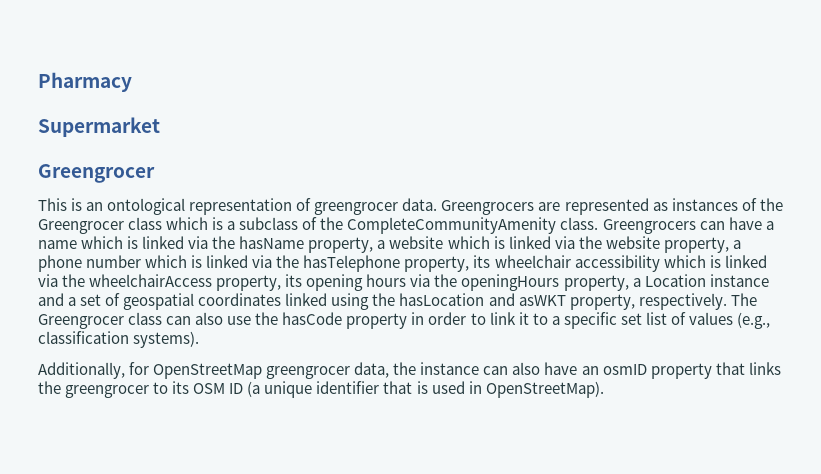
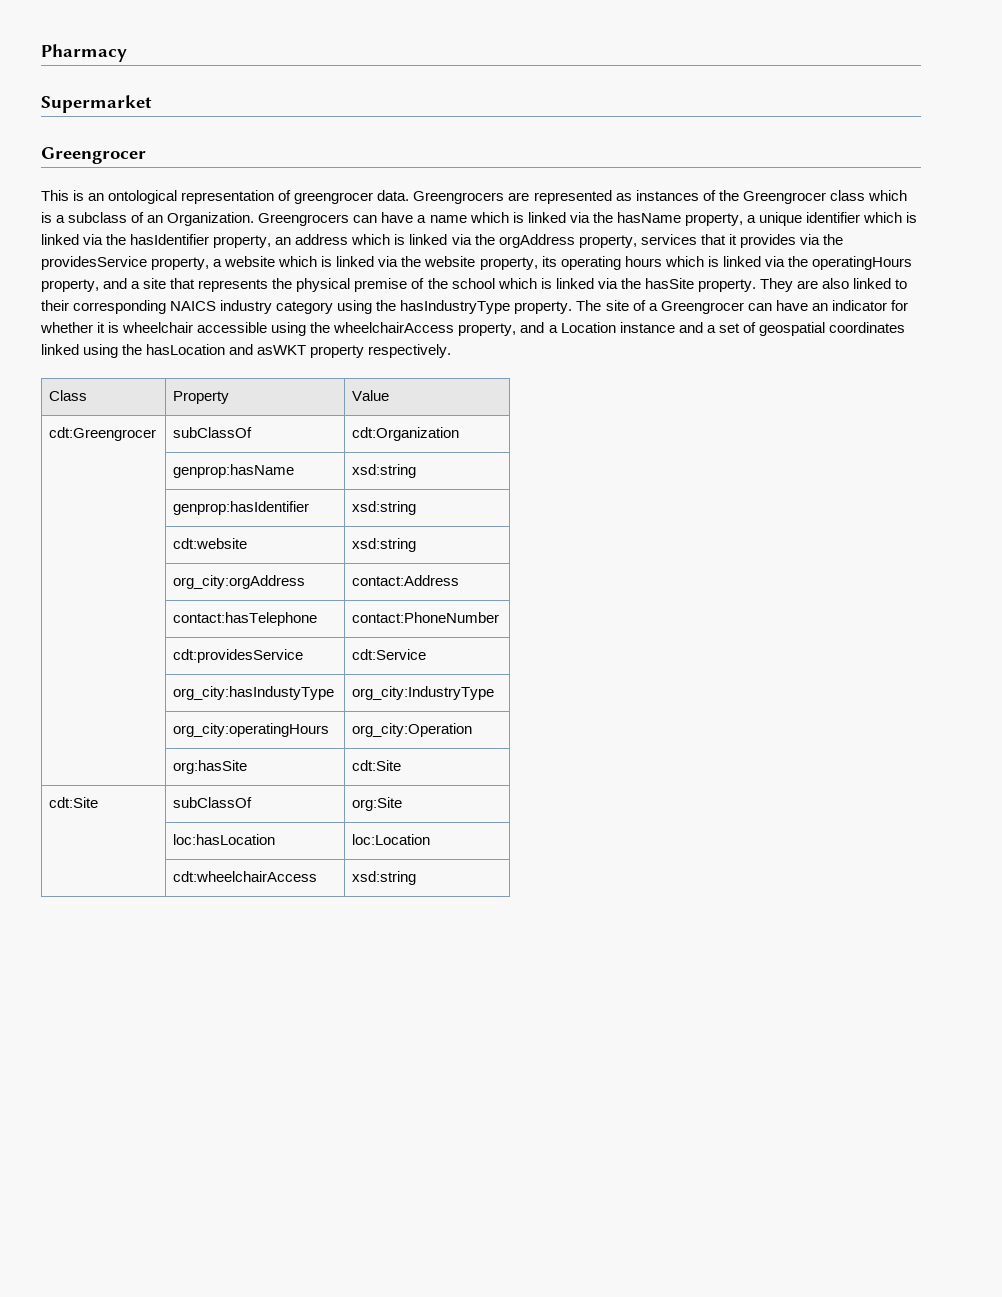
- Greengrocers are represented as instances of the Greengrocer class which is a subclass of the CompleteCommunityAmenity class.
+ Greengrocers are represented as instances of the Greengrocer class which is a subclass of an Organization.
- Greengrocers can have a name which is linked via the hasName property, a website which is linked via the website property, a phone number which is linked via the hasTelephone property, its wheelchair accessibility which is linked via the wheelchairAccess property, its opening hours via the openingHours property, a Location instance and a set of geospatial coordinates linked using the hasLocation and asWKT property, respectively. The Greengrocer class can also use the hasCode property in order to link it to a specific set list of values (e.g., classification systems).
- Additionally, for OpenStreetMap greengrocer data, the instance can also have an osmID property that links the greengrocer to its OSM ID (a unique identifier that is used in OpenStreetMap).
+ Greengrocers can have a name which is linked via the hasName property, a unique identifier which is linked via the hasIdentifier property, an address which is linked via the orgAddress property, services that it provides via the providesService property, a website which is linked via the website property, its operating hours which is linked via the operatingHours property, and a site that represents the physical premise of the school which is linked via the hasSite property. They are also linked to their corresponding NAICS industry category using the hasIndustryType property. The site of a Greengrocer can have an indicator for whether it is wheelchair accessible using the wheelchairAccess property, and a Location instance and a set of geospatial coordinates linked using the hasLocation and asWKT property respectively.
+ Class | Property | Value
+ cdt:Greengrocer | subClassOf | cdt:Organization
+ | genprop:hasName | xsd:string
+ | genprop:hasIdentifier | xsd:string
+ | cdt:website | xsd:string
+ | org_city:orgAddress | contact:Address
+ | contact:hasTelephone | contact:PhoneNumber
+ | cdt:providesService | cdt:Service
+ | org_city:hasIndustyType | org_city:IndustryType
+ | org_city:operatingHours | org_city:Operation
+ | org:hasSite | cdt:Site
+ cdt:Site | subClassOf | org:Site
+ | loc:hasLocation | loc:Location
+ | cdt:wheelchairAccess | xsd:string

